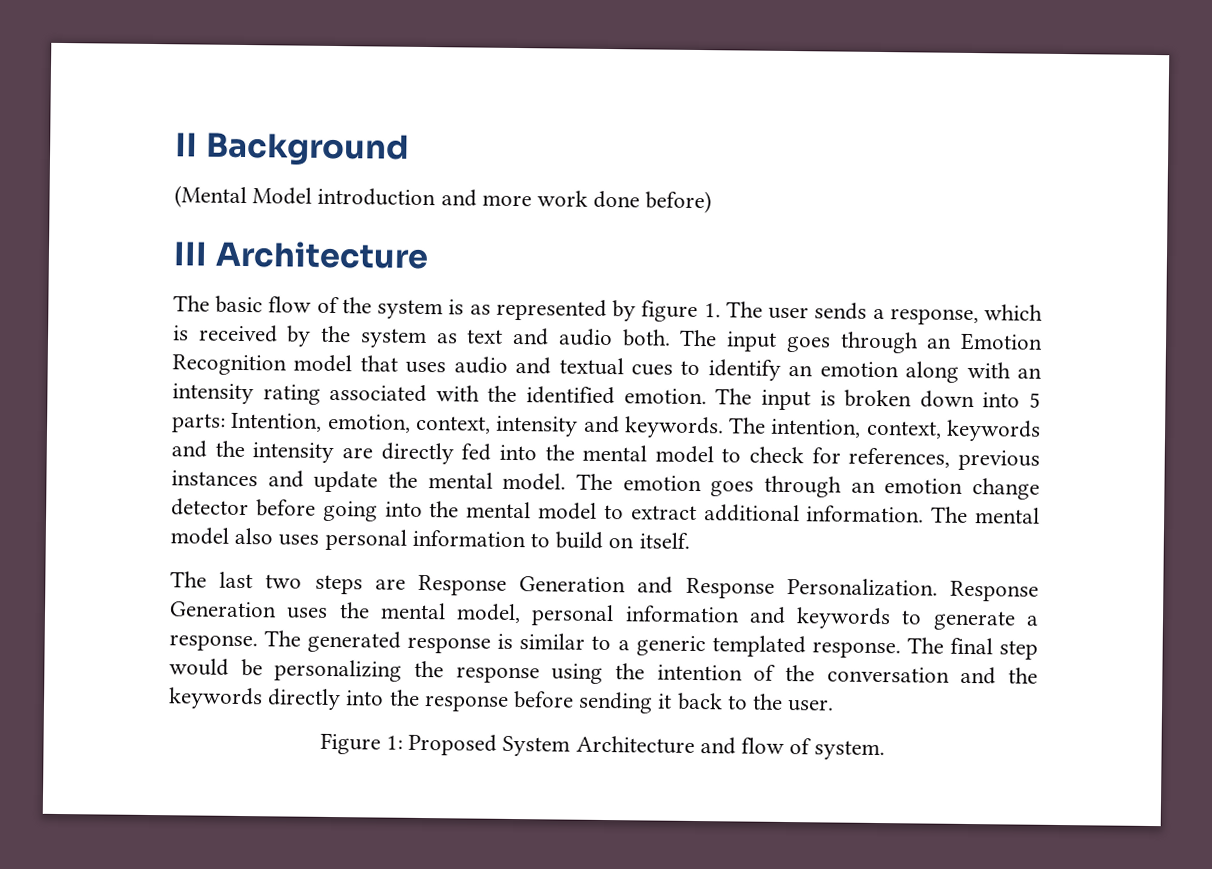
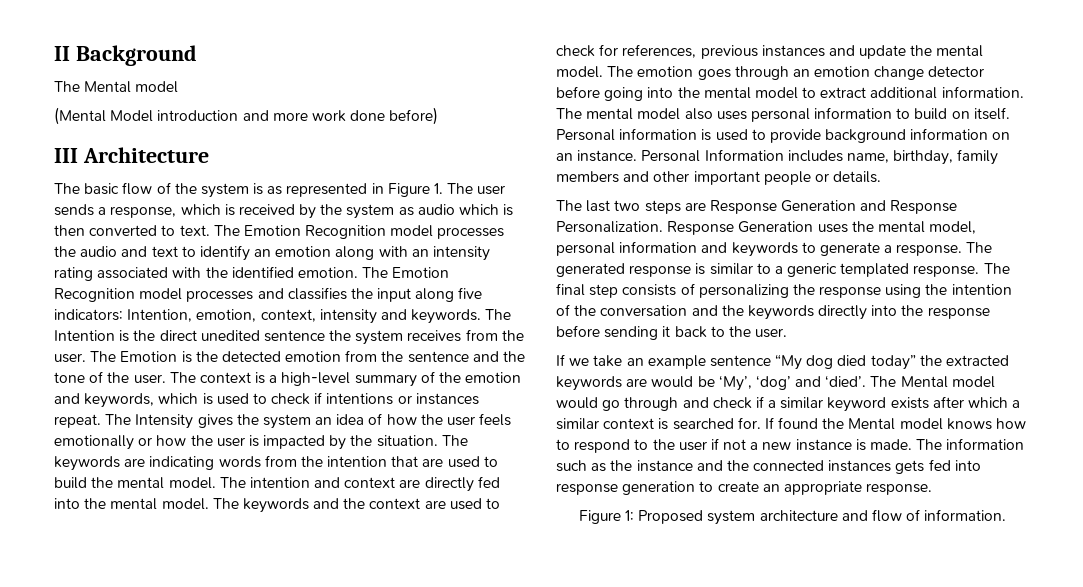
  II Background
+ The Mental model
- The basic flow of the system is as represented by figure 1. The user sends a response, which is received by the system as text and audio both. The input goes through an Emotion Recognition model that uses audio and textual cues to identify an emotion along with an intensity rating associated with the identified emotion.
+ The basic flow of the system is as represented in Figure 1. The user sends a response, which is received by the system as audio which is then converted to text. The Emotion Recognition model processes the audio and text to identify an emotion along with an intensity rating associated with the identified emotion.
- The input is broken down into 5 parts: Intention, emotion, context, intensity and keywords.
+ The Emotion Recognition model processes and classifies the input along five indicators: Intention, emotion, context, intensity and keywords.
- The intention, context, keywords and the intensity are directly fed into the mental model to check for references, previous instances and update the mental model.
+ The Intention is the direct unedited sentence the system receives from the user. The Emotion is the detected emotion from the sentence and the tone of the user. The context is a high-level summary of the emotion and keywords, which is used to check if intentions or instances repeat. The Intensity gives the system an idea of how the user feels emotionally or how the user is impacted by the situation. The keywords are indicating words from the intention that are used to build the mental model. The intention and context are directly fed into the mental model. The keywords and the context are used to check for references, previous instances and update the mental model.
+ Personal information is used to provide background information on an instance. Personal Information includes name, birthday, family members and other important people or details.
- The final step would be personalizing the response using the intention of the conversation and the keywords directly into the response before sending it back to the user.
+ The final step consists of personalizing the response using the intention of the conversation and the keywords directly into the response before sending it back to the user.
+ If we take an example sentence “My dog died today” the extracted keywords are would be ‘My’, ‘dog’ and ‘died’. The Mental model would go through and check if a similar keyword exists after which a similar context is searched for. If found the Mental model knows how to respond to the user if not a new instance is made. The information such as the instance and the connected instances gets fed into response generation to create an appropriate response.
- Figure 1: Proposed System Architecture and flow of system.
+ Figure 1: Proposed system architecture and flow of information.

